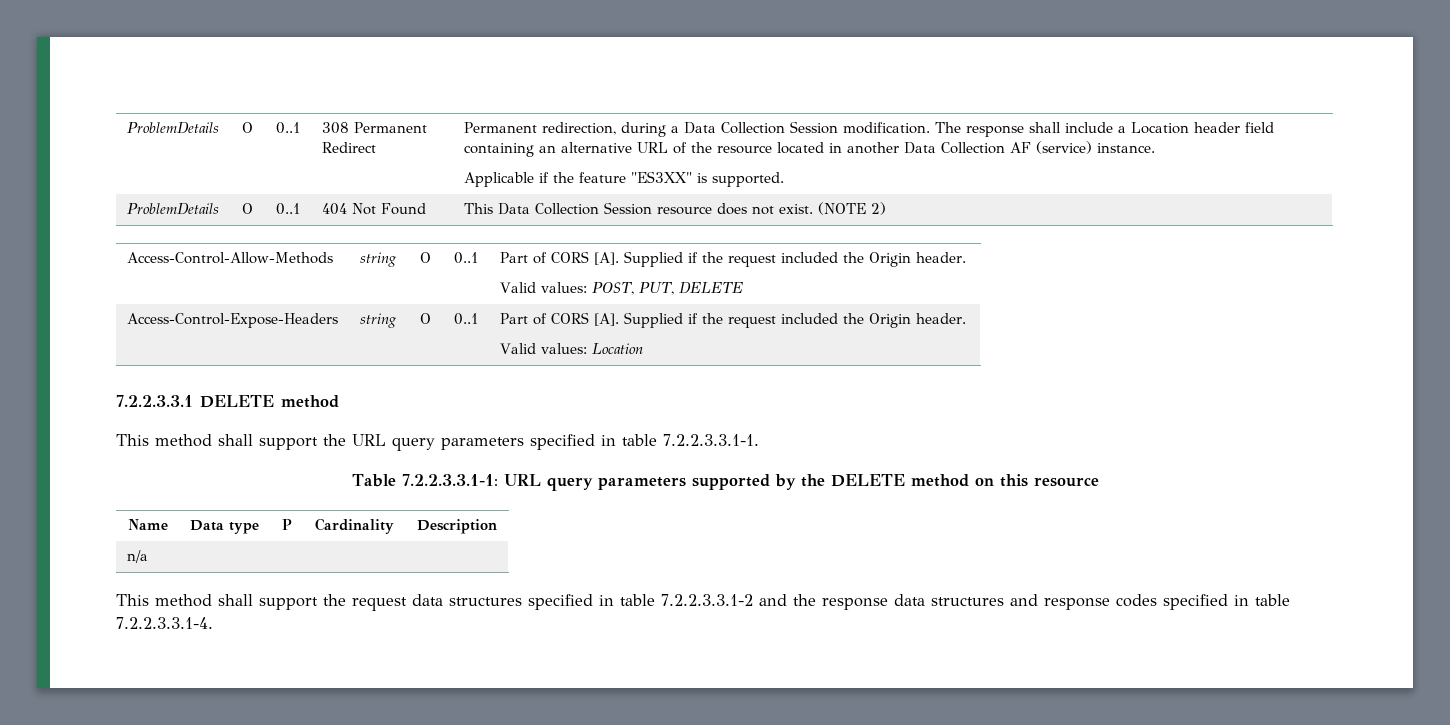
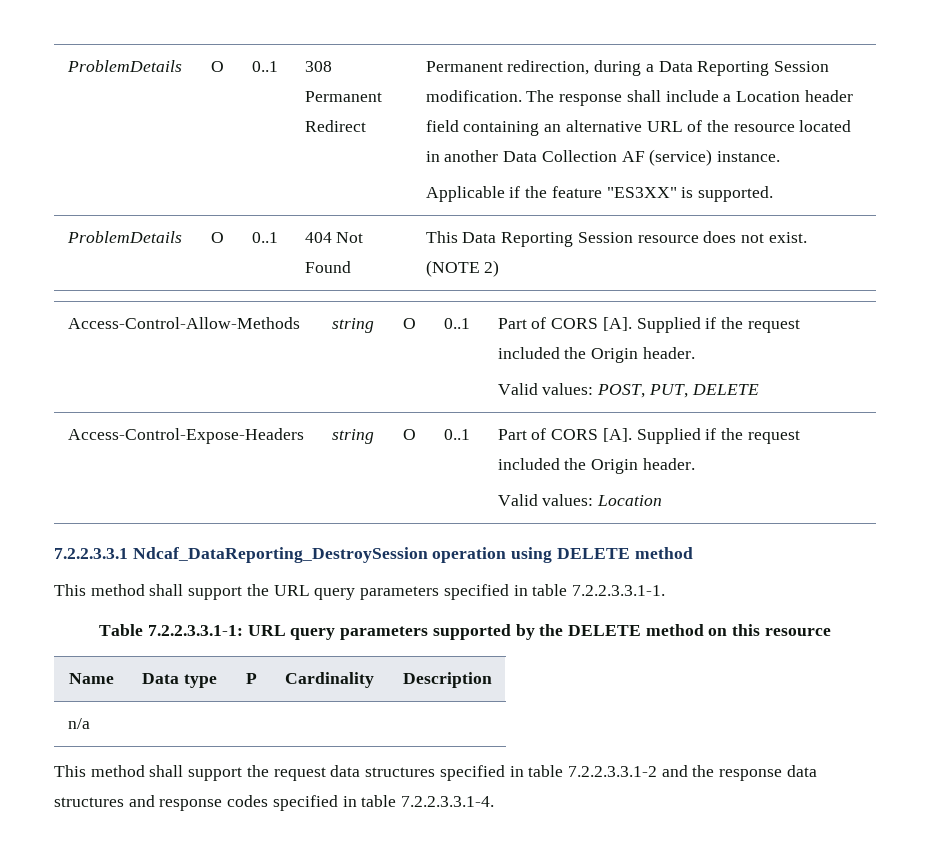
- Permanent redirection, during a Data Collection Session modification.
+ Permanent redirection, during a Data Reporting Session modification.
- ProblemDetails | O | 0..1 | 404 Not Found | This Data Collection Session resource does not exist. (NOTE 2)
+ ProblemDetails | O | 0..1 | 404 Not Found | This Data Reporting Session resource does not exist. (NOTE 2)
- 7.2.2.3.3.1 DELETE method
+ 7.2.2.3.3.1 Ndcaf_DataReporting_DestroySession operation using DELETE method

